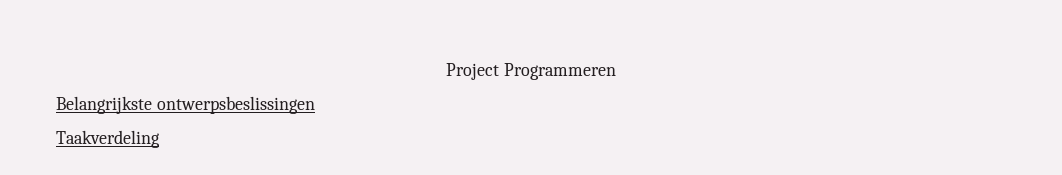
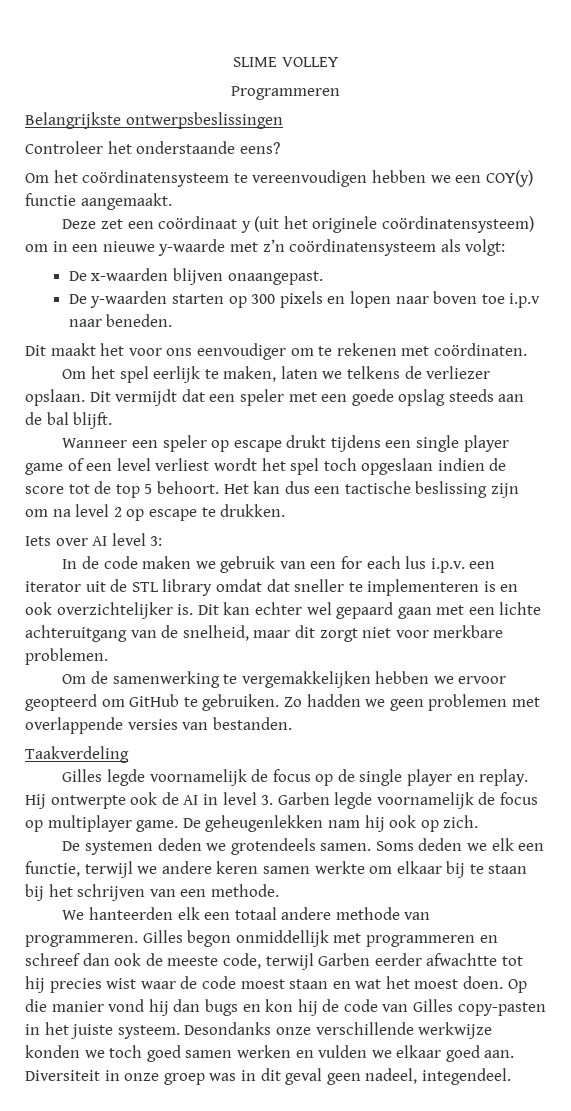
- Project Programmeren
+ SLIME VOLLEY
+ Programmeren
+ Controleer het onderstaande eens?
+ Om het coördinatensysteem te vereenvoudigen hebben we een COY(y) functie aangemaakt.
+ Deze zet een coördinaat y (uit het originele coördinatensysteem) om in een nieuwe y-waarde met z’n coördinatensysteem als volgt:
+ De x-waarden blijven onaangepast.
+ De y-waarden starten op 300 pixels en lopen naar boven toe i.p.v naar beneden.
+ Dit maakt het voor ons eenvoudiger om te rekenen met coördinaten.
+ Om het spel eerlijk te maken, laten we telkens de verliezer opslaan. Dit vermijdt dat een speler met een goede opslag steeds aan de bal blijft.
+ Wanneer een speler op escape drukt tijdens een single player game of een level verliest wordt het spel toch opgeslaan indien de score tot de top 5 behoort. Het kan dus een tactische beslissing zijn om na level 2 op escape te drukken.
+ Iets over AI level 3:
+ In de code maken we gebruik van een for each lus i.p.v. een iterator uit de STL library omdat dat sneller te implementeren is en ook overzichtelijker is. Dit kan echter wel gepaard gaan met een lichte achteruitgang van de snelheid, maar dit zorgt niet voor merkbare problemen.
+ Om de samenwerking te vergemakkelijken hebben we ervoor geopteerd om GitHub te gebruiken. Zo hadden we geen problemen met overlappende versies van bestanden.
  Taakverdeling
+ Gilles legde voornamelijk de focus op de single player en replay. Hij ontwerpte ook de AI in level 3. Garben legde voornamelijk de focus op multiplayer game. De geheugenlekken nam hij ook op zich.
+ De systemen deden we grotendeels samen. Soms deden we elk een functie, terwijl we andere keren samen werkte om elkaar bij te staan bij het schrijven van een methode.
+ We hanteerden elk een totaal andere methode van programmeren. Gilles begon onmiddellijk met programmeren en schreef dan ook de meeste code, terwijl Garben eerder afwachtte tot hij precies wist waar de code moest staan en wat het moest doen. Op die manier vond hij dan bugs en kon hij de code van Gilles copy-pasten in het juiste systeem. Desondanks onze verschillende werkwijze konden we toch goed samen werken en vulden we elkaar goed aan. Diversiteit in onze groep was in dit geval geen nadeel, integendeel.

